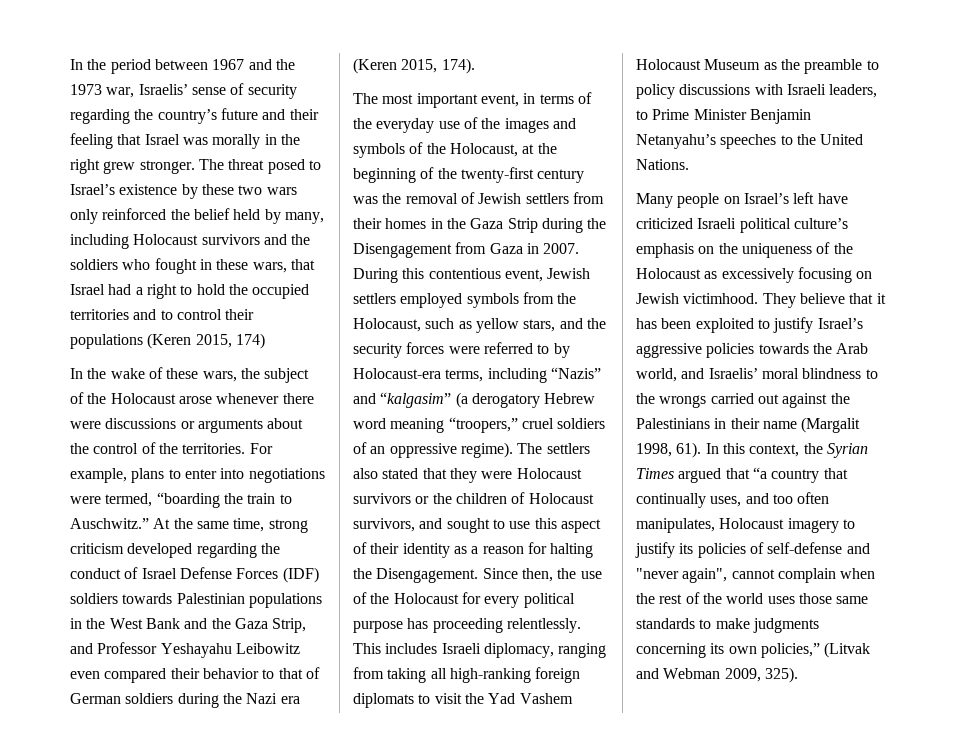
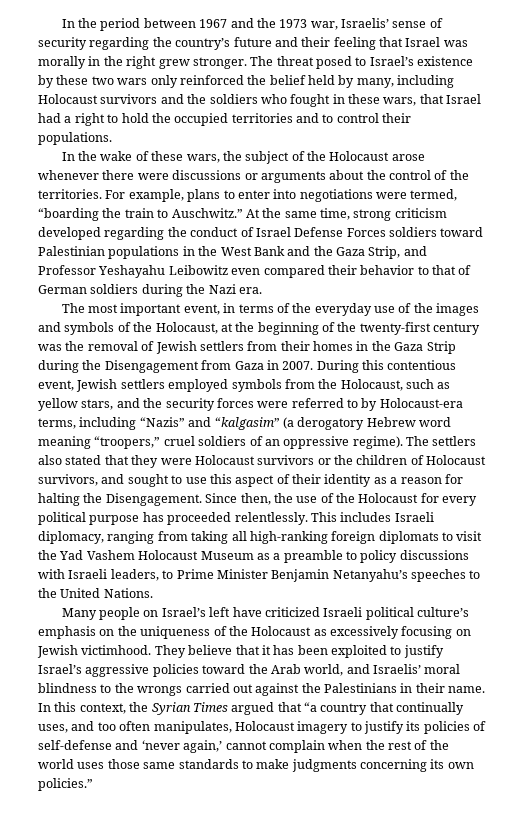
- The threat posed to Israel’s existence by these two wars only reinforced the belief held by many, including Holocaust survivors and the soldiers who fought in these wars, that Israel had a right to hold the occupied territories and to control their populations (Keren 2015, 174)
+ The threat posed to Israel’s existence by these two wars only reinforced the belief held by many, including Holocaust survivors and the soldiers who fought in these wars, that Israel had a right to hold the occupied territories and to control their populations.
- At the same time, strong criticism developed regarding the conduct of Israel Defense Forces (IDF) soldiers towards Palestinian populations in the West Bank and the Gaza Strip, and Professor Yeshayahu Leibowitz even compared their behavior to that of German soldiers during the Nazi era (Keren 2015, 174).
+ At the same time, strong criticism developed regarding the conduct of Israel Defense Forces soldiers toward Palestinian populations in the West Bank and the Gaza Strip, and Professor Yeshayahu Leibowitz even compared their behavior to that of German soldiers during the Nazi era.
- Since then, the use of the Holocaust for every political purpose has proceeding relentlessly.
+ Since then, the use of the Holocaust for every political purpose has proceeded relentlessly.
- This includes Israeli diplomacy, ranging from taking all high-ranking foreign diplomats to visit the Yad Vashem Holocaust Museum as the preamble to policy discussions with Israeli leaders, to Prime Minister Benjamin Netanyahu’s speeches to the United Nations.
+ This includes Israeli diplomacy, ranging from taking all high-ranking foreign diplomats to visit the Yad Vashem Holocaust Museum as a preamble to policy discussions with Israeli leaders, to Prime Minister Benjamin Netanyahu’s speeches to the United Nations.
- They believe that it has been exploited to justify Israel’s aggressive policies towards the Arab world, and Israelis’ moral blindness to the wrongs carried out against the Palestinians in their name (Margalit 1998, 61).
+ They believe that it has been exploited to justify Israel’s aggressive policies toward the Arab world, and Israelis’ moral blindness to the wrongs carried out against the Palestinians in their name.
- In this context, the Syrian Times argued that “a country that continually uses, and too often manipulates, Holocaust imagery to justify its policies of self-defense and "never again", cannot complain when the rest of the world uses those same standards to make judgments concerning its own policies,” (Litvak and Webman 2009, 325).
+ In this context, the Syrian Times argued that “a country that continually uses, and too often manipulates, Holocaust imagery to justify its policies of self-defense and ‘never again,’ cannot complain when the rest of the world uses those same standards to make judgments concerning its own policies.”

